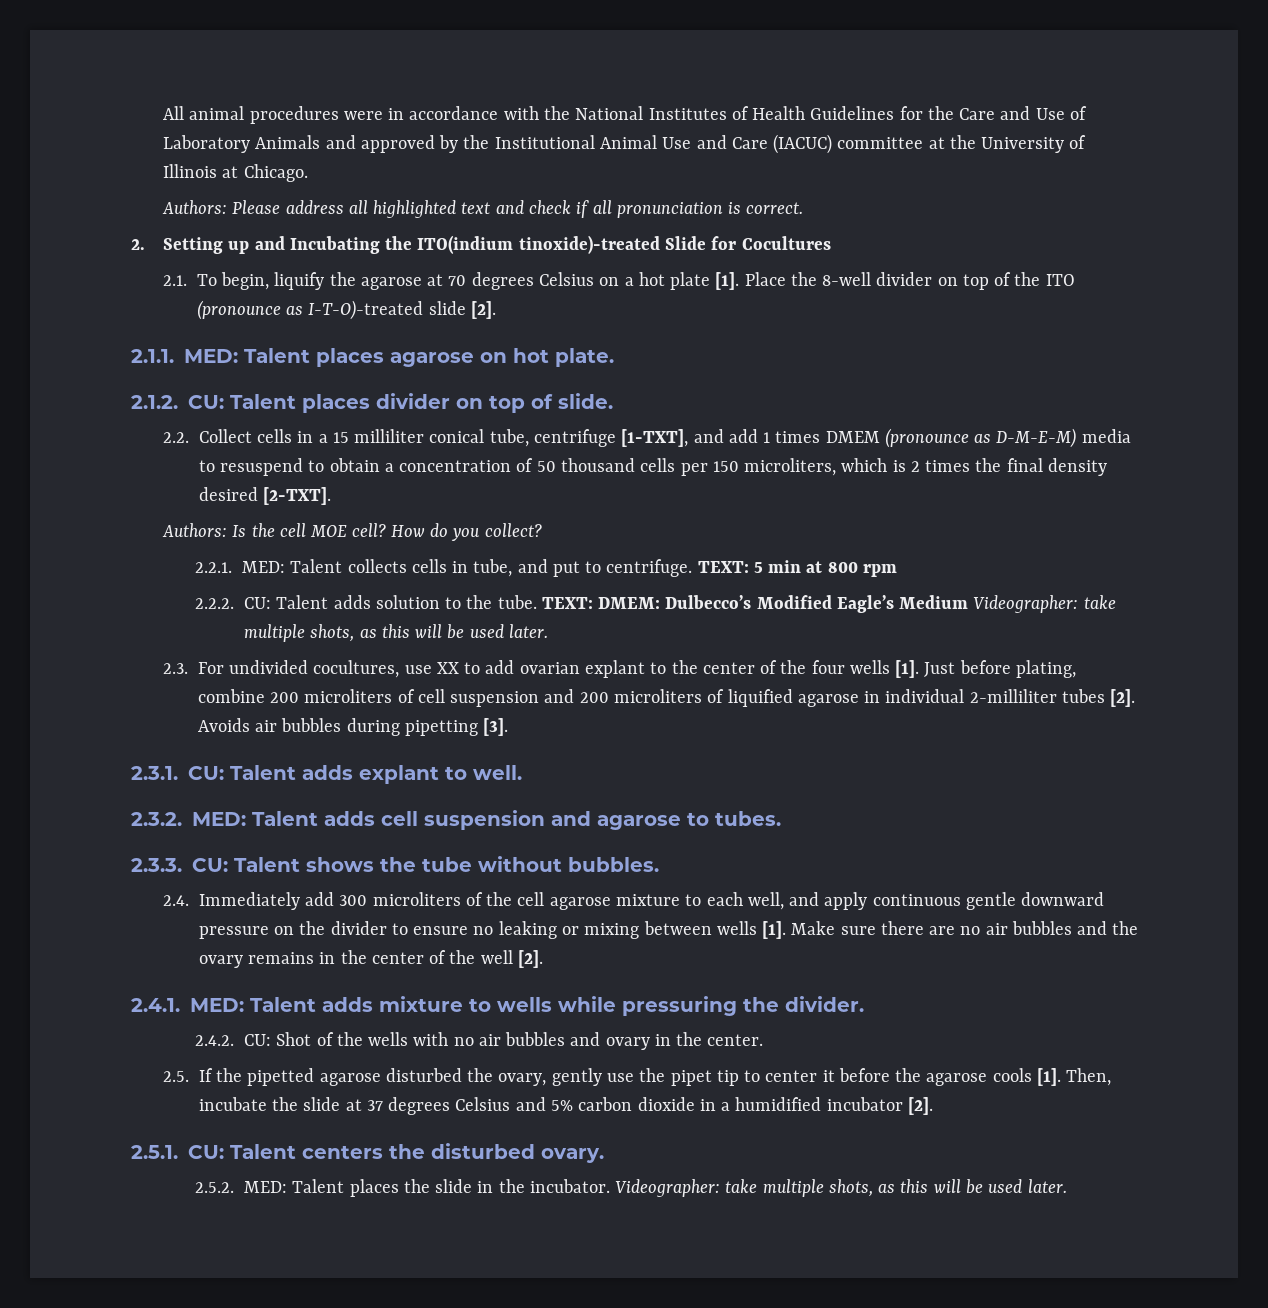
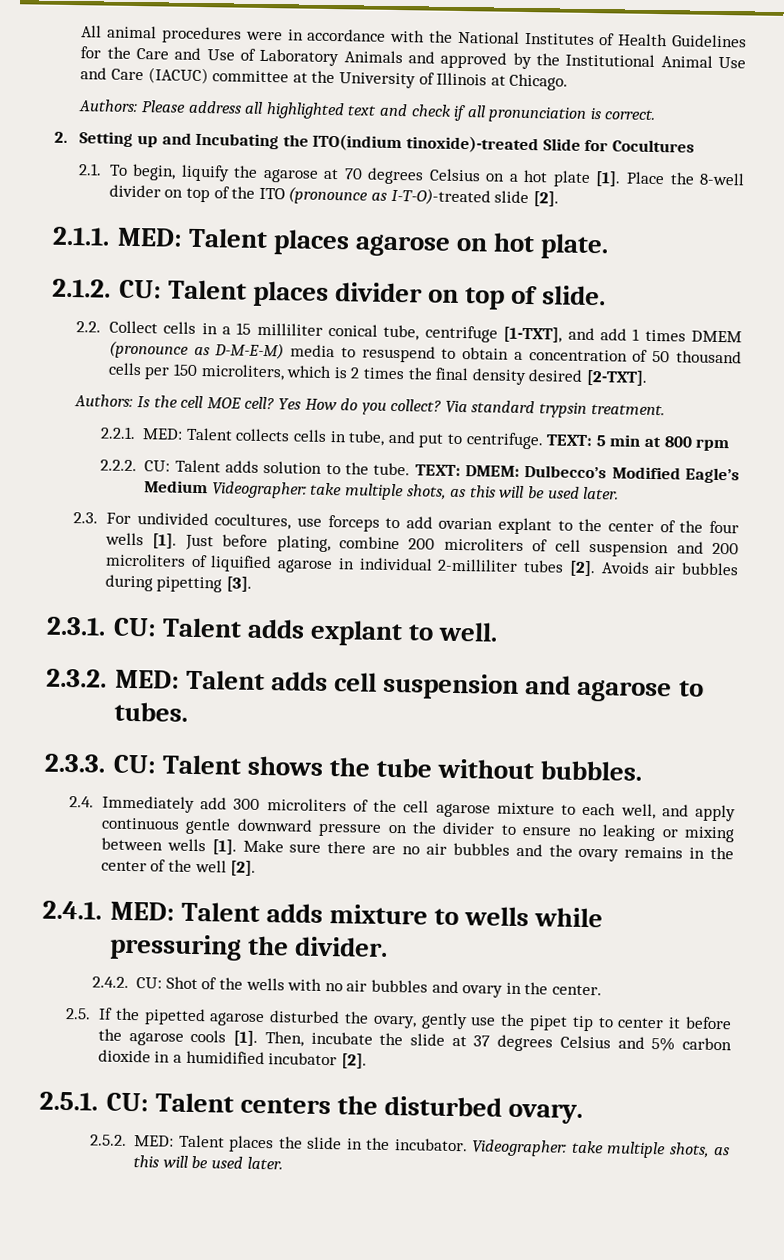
- How do you collect?
+ Yes How do you collect? Via standard trypsin treatment.
- 2.3. For undivided cocultures, use XX to add ovarian explant to the center of the four wells [1].
+ 2.3. For undivided cocultures, use forceps to add ovarian explant to the center of the four wells [1].

